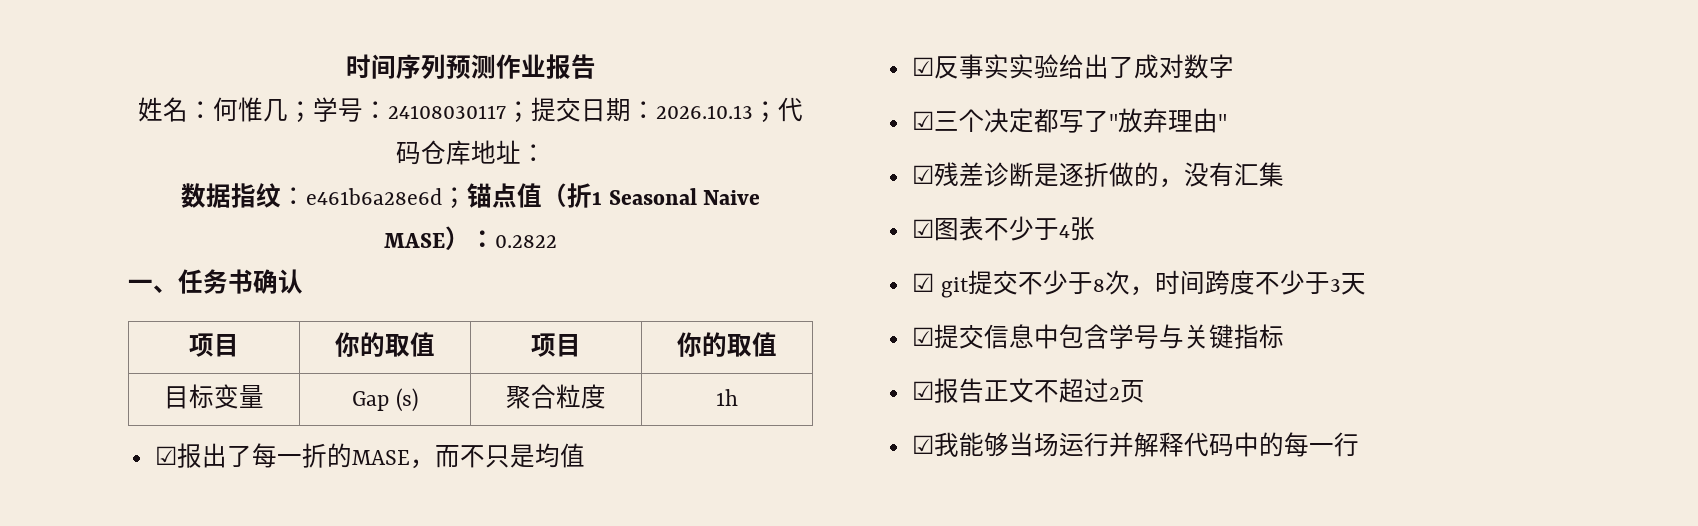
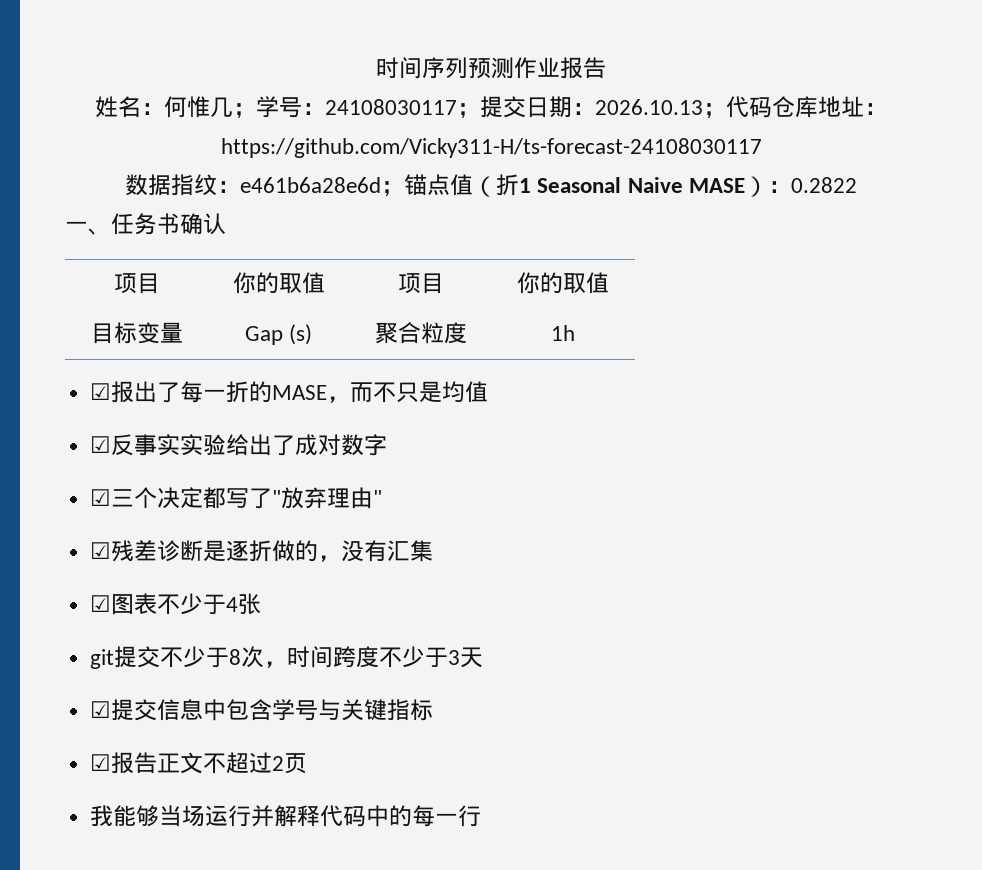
- 姓名：何惟几；学号：24108030117；提交日期：2026.10.13；代码仓库地址：
+ 姓名：何惟几；学号：24108030117；提交日期：2026.10.13；代码仓库地址：https://github.com/Vicky311-H/ts-forecast-24108030117
- ☑ git提交不少于8次，时间跨度不少于3天
+ git提交不少于8次，时间跨度不少于3天
- ☑我能够当场运行并解释代码中的每一行
+ 我能够当场运行并解释代码中的每一行

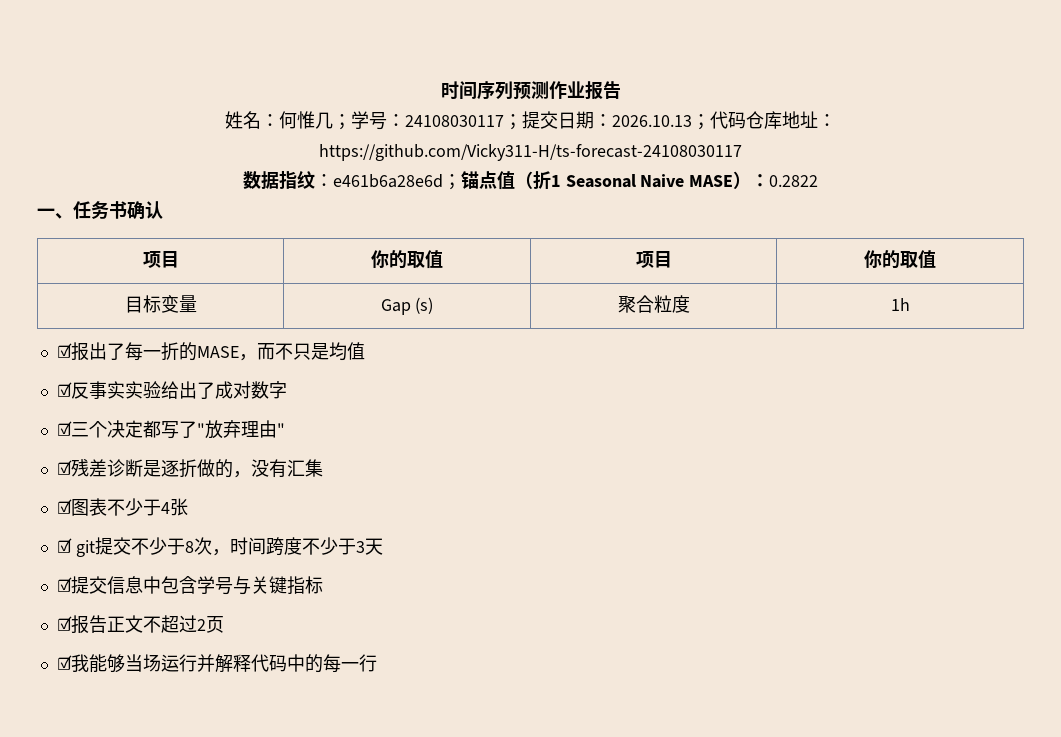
- git提交不少于8次，时间跨度不少于3天
+ ☑ git提交不少于8次，时间跨度不少于3天
- 我能够当场运行并解释代码中的每一行
+ ☑我能够当场运行并解释代码中的每一行

